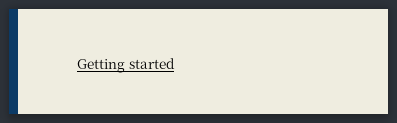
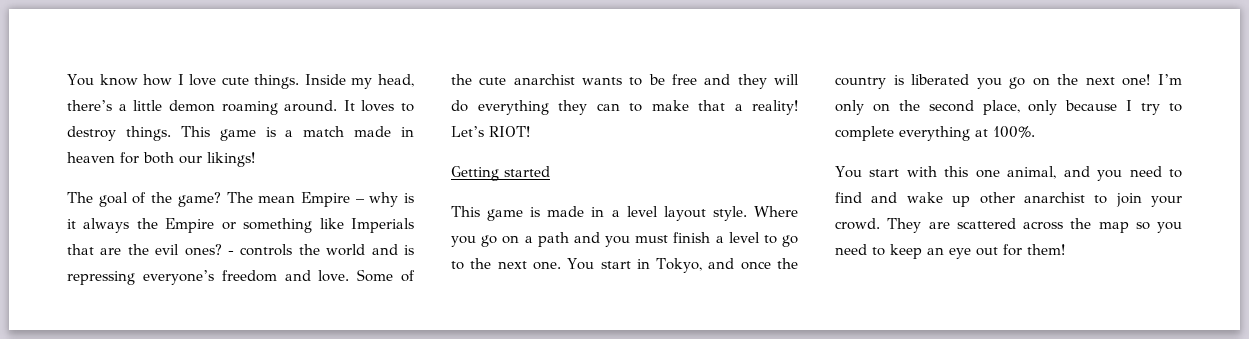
+ You know how I love cute things. Inside my head, there’s a little demon roaming around. It loves to destroy things. This game is a match made in heaven for both our likings!
+ The goal of the game? The mean Empire – why is it always the Empire or something like Imperials that are the evil ones? - controls the world and is repressing everyone’s freedom and love. Some of the cute anarchist wants to be free and they will do everything they can to make that a reality! Let’s RIOT!
  Getting started
+ This game is made in a level layout style. Where you go on a path and you must finish a level to go to the next one. You start in Tokyo, and once the country is liberated you go on the next one! I’m only on the second place, only because I try to complete everything at 100%.
+ You start with this one animal, and you need to find and wake up other anarchist to join your crowd. They are scattered across the map so you need to keep an eye out for them!

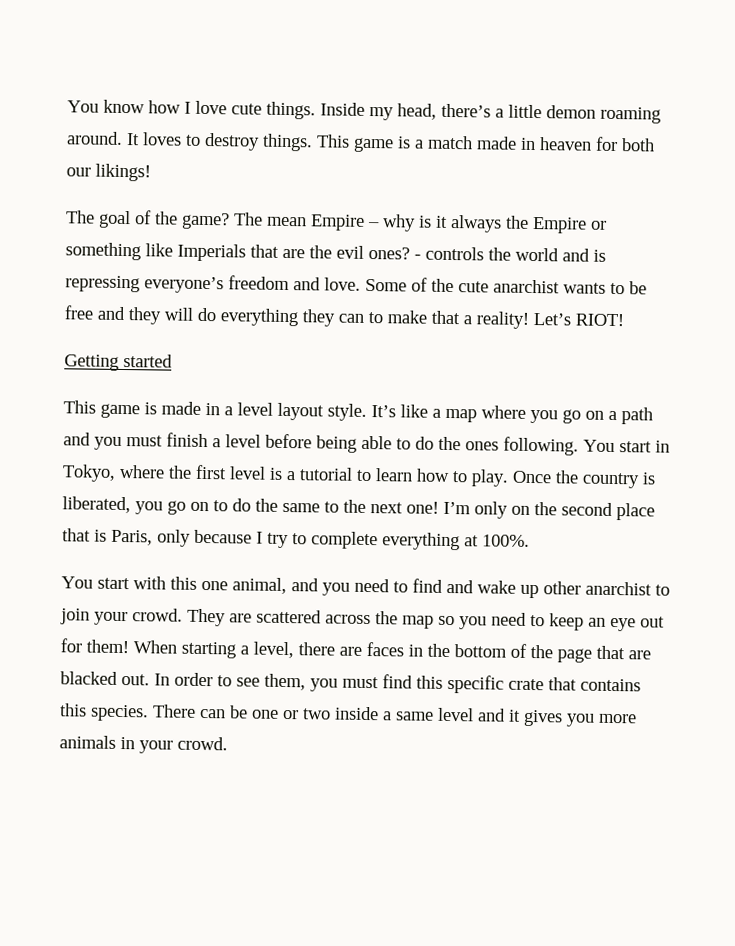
- Where you go on a path and you must finish a level to go to the next one. You start in Tokyo, and once the country is liberated you go on the next one!
+ It’s like a map where you go on a path and you must finish a level before being able to do the ones following. You start in Tokyo, where the first level is a tutorial to learn how to play. Once the country is liberated, you go on to do the same to the next one!
- I’m only on the second place, only because I try to complete everything at 100%.
+ I’m only on the second place that is Paris, only because I try to complete everything at 100%.
+ When starting a level, there are faces in the bottom of the page that are blacked out. In order to see them, you must find this specific crate that contains this species. There can be one or two inside a same level and it gives you more animals in your crowd.

